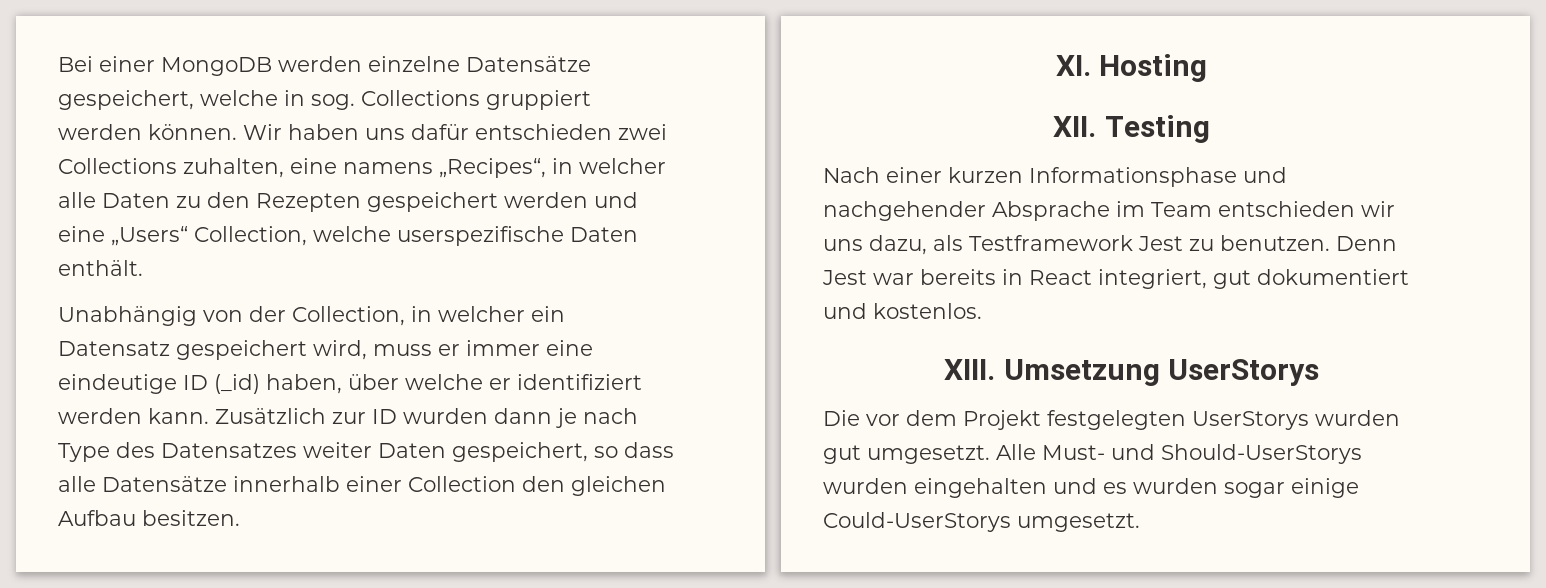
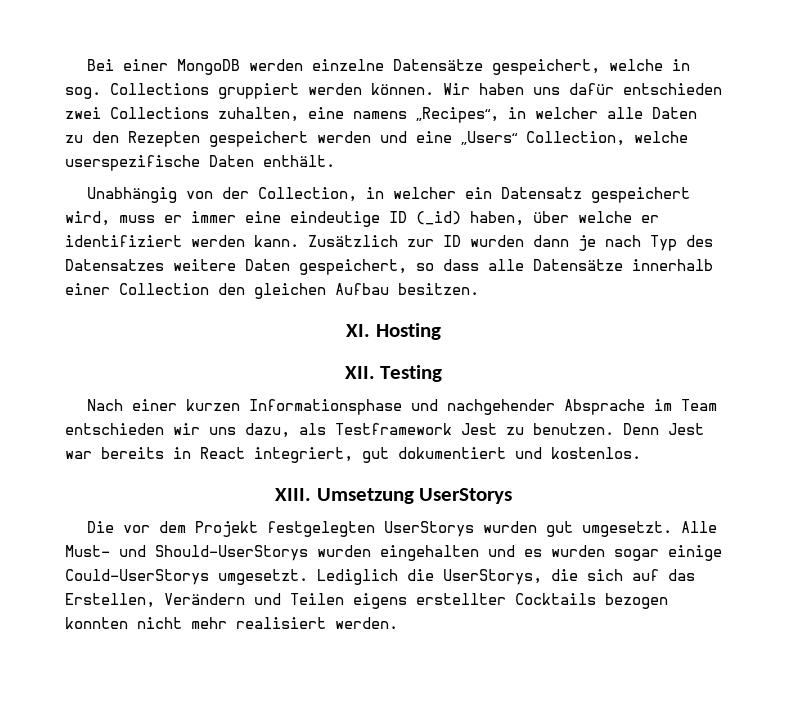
- Zusätzlich zur ID wurden dann je nach Type des Datensatzes weiter Daten gespeichert, so dass alle Datensätze innerhalb einer Collection den gleichen Aufbau besitzen.
+ Zusätzlich zur ID wurden dann je nach Typ des Datensatzes weitere Daten gespeichert, so dass alle Datensätze innerhalb einer Collection den gleichen Aufbau besitzen.
+ Lediglich die UserStorys, die sich auf das Erstellen, Verändern und Teilen eigens erstellter Cocktails bezogen konnten nicht mehr realisiert werden.

